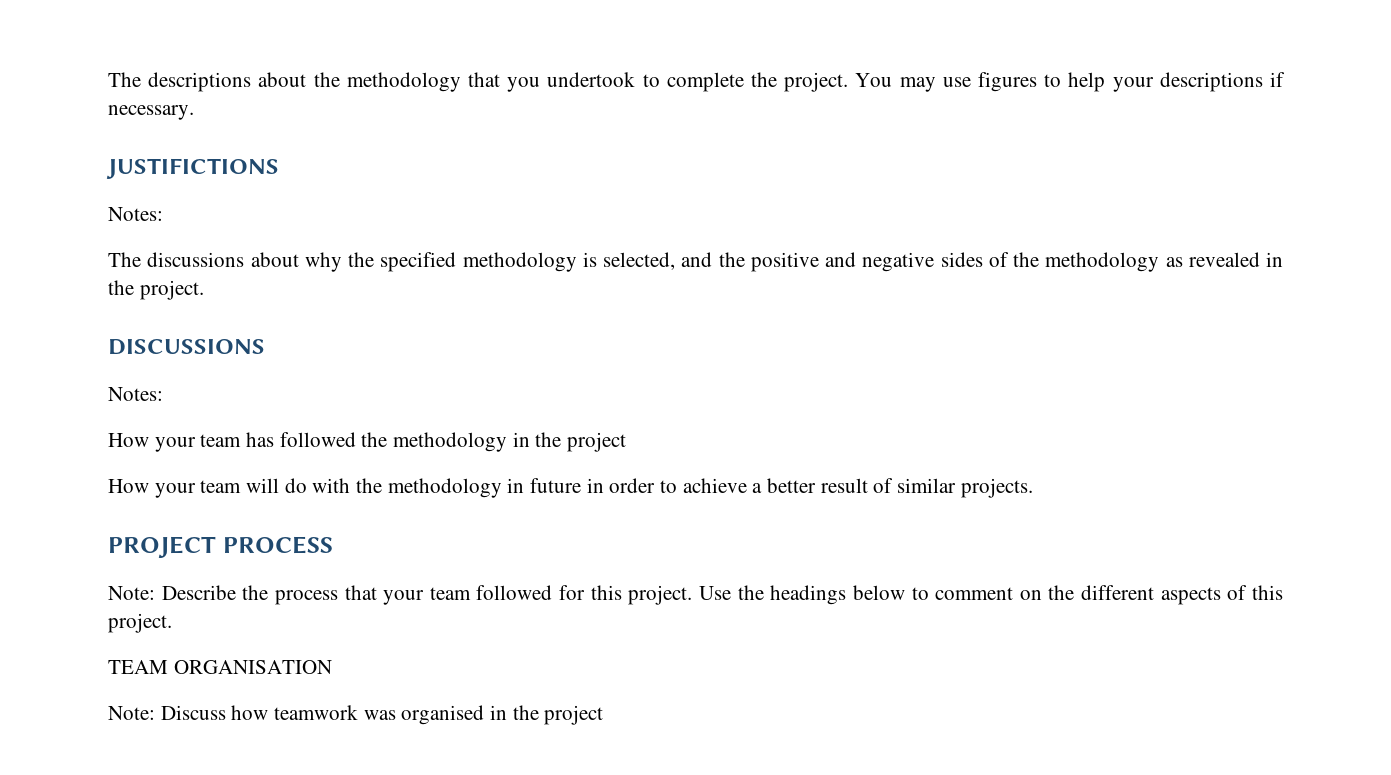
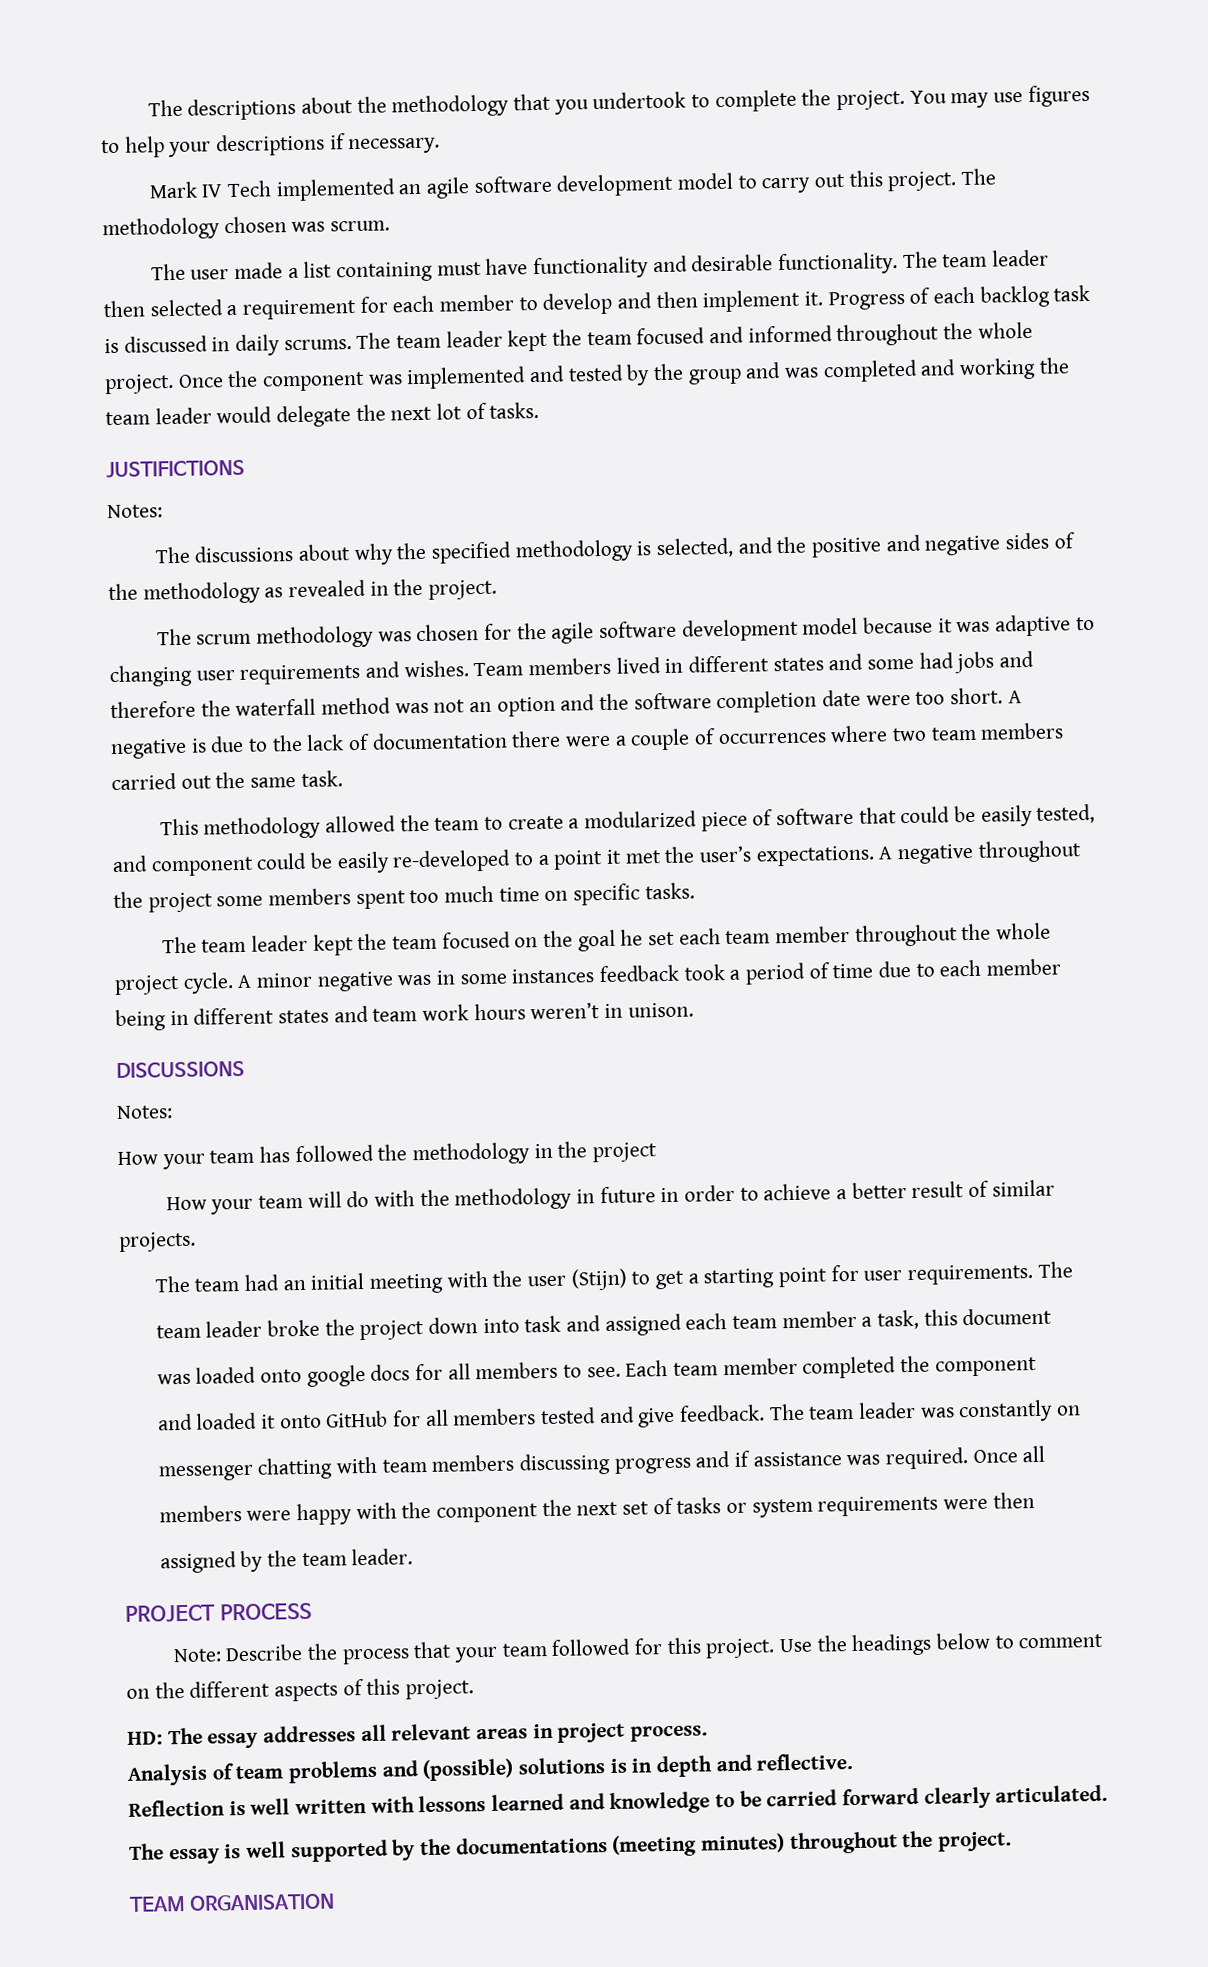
+ Mark IV Tech implemented an agile software development model to carry out this project. The methodology chosen was scrum.
+ The user made a list containing must have functionality and desirable functionality. The team leader then selected a requirement for each member to develop and then implement it. Progress of each backlog task is discussed in daily scrums. The team leader kept the team focused and informed throughout the whole project. Once the component was implemented and tested by the group and was completed and working the team leader would delegate the next lot of tasks.
+ The scrum methodology was chosen for the agile software development model because it was adaptive to changing user requirements and wishes. Team members lived in different states and some had jobs and therefore the waterfall method was not an option and the software completion date were too short. A negative is due to the lack of documentation there were a couple of occurrences where two team members carried out the same task.
+ This methodology allowed the team to create a modularized piece of software that could be easily tested, and component could be easily re-developed to a point it met the user’s expectations. A negative throughout the project some members spent too much time on specific tasks.
+ The team leader kept the team focused on the goal he set each team member throughout the whole project cycle. A minor negative was in some instances feedback took a period of time due to each member being in different states and team work hours weren’t in unison.
+ The team had an initial meeting with the user (Stijn) to get a starting point for user requirements. The
+ team leader broke the project down into task and assigned each team member a task, this document
+ was loaded onto google docs for all members to see. Each team member completed the component
+ and loaded it onto GitHub for all members tested and give feedback. The team leader was constantly on
+ messenger chatting with team members discussing progress and if assistance was required. Once all
+ members were happy with the component the next set of tasks or system requirements were then
+ assigned by the team leader.
+ HD: The essay addresses all relevant areas in project process.
+ Analysis of team problems and (possible) solutions is in depth and reflective.
+ Reflection is well written with lessons learned and knowledge to be carried forward clearly articulated.
+ The essay is well supported by the documentations (meeting minutes) throughout the project.
  TEAM ORGANISATION
- Note: Discuss how teamwork was organised in the project

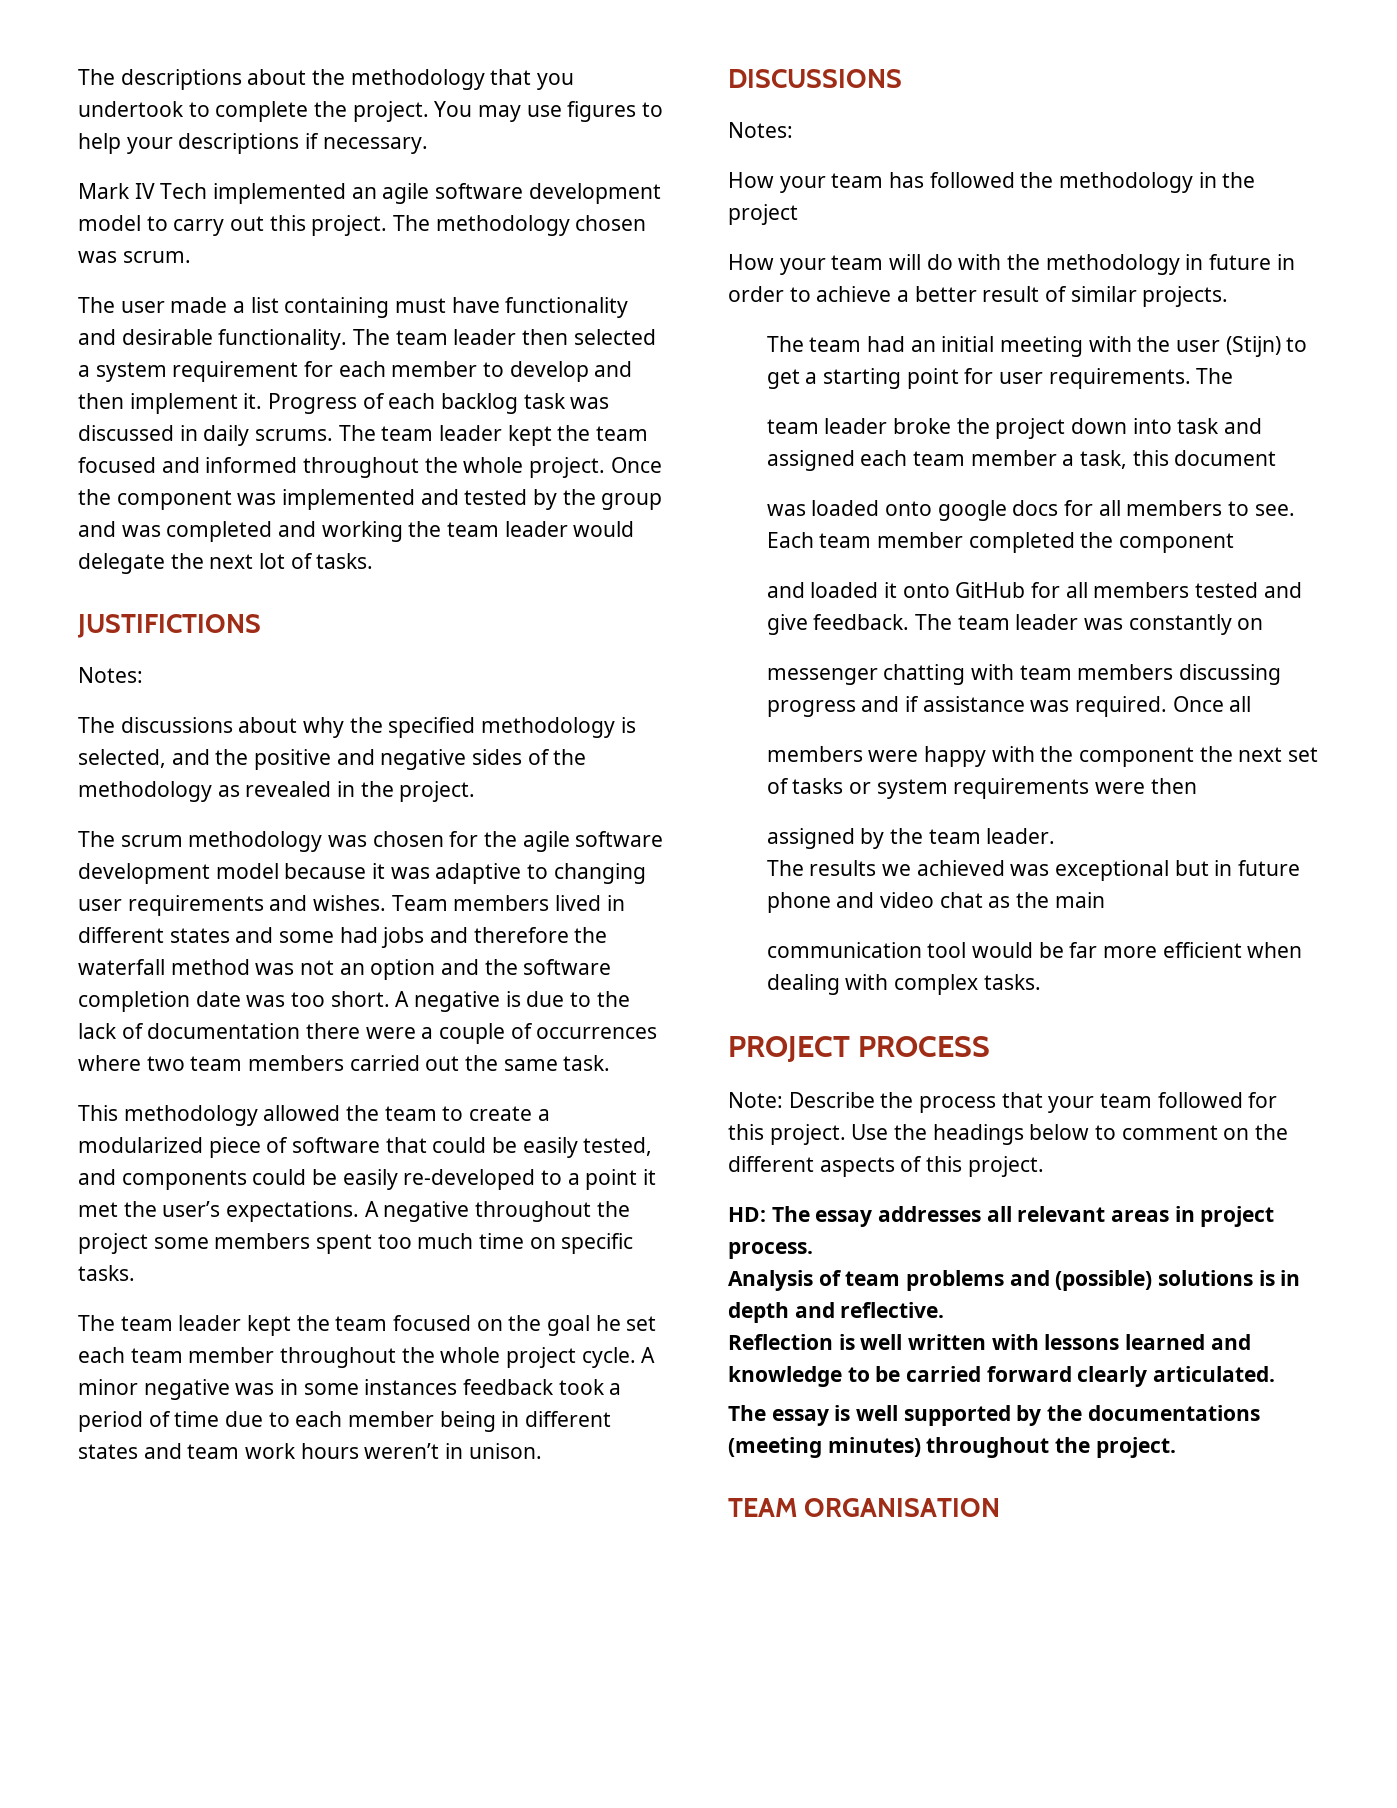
- The team leader then selected a requirement for each member to develop and then implement it.
+ The team leader then selected a system requirement for each member to develop and then implement it.
- Progress of each backlog task is discussed in daily scrums.
+ Progress of each backlog task was discussed in daily scrums.
- Team members lived in different states and some had jobs and therefore the waterfall method was not an option and the software completion date were too short.
+ Team members lived in different states and some had jobs and therefore the waterfall method was not an option and the software completion date was too short.
- This methodology allowed the team to create a modularized piece of software that could be easily tested, and component could be easily re-developed to a point it met the user’s expectations.
+ This methodology allowed the team to create a modularized piece of software that could be easily tested, and components could be easily re-developed to a point it met the user’s expectations.
+ The results we achieved was exceptional but in future phone and video chat as the main
+ communication tool would be far more efficient when dealing with complex tasks.

